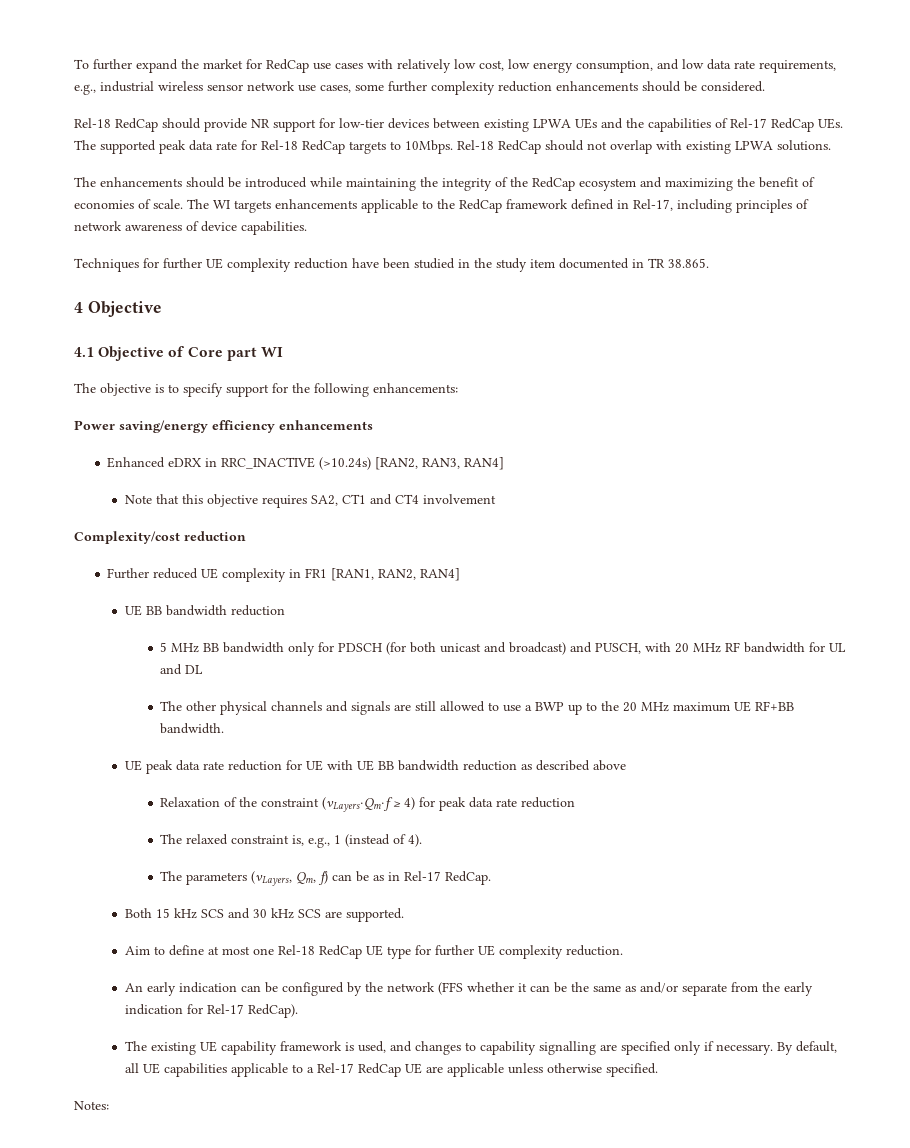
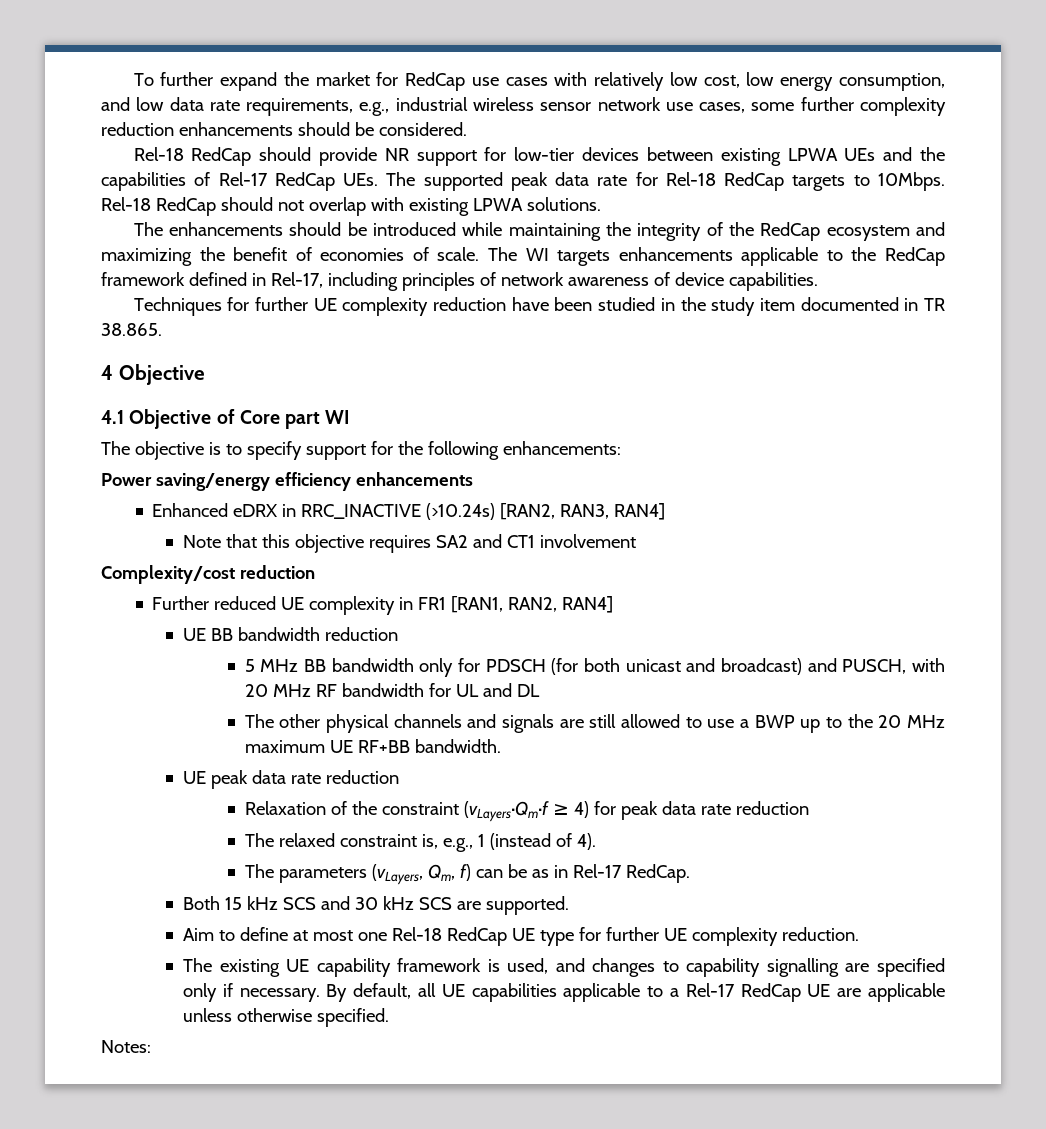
- Note that this objective requires SA2, CT1 and CT4 involvement
+ Note that this objective requires SA2 and CT1 involvement
- UE peak data rate reduction for UE with UE BB bandwidth reduction as described above
+ UE peak data rate reduction
- An early indication can be configured by the network (FFS whether it can be the same as and/or separate from the early indication for Rel-17 RedCap).

